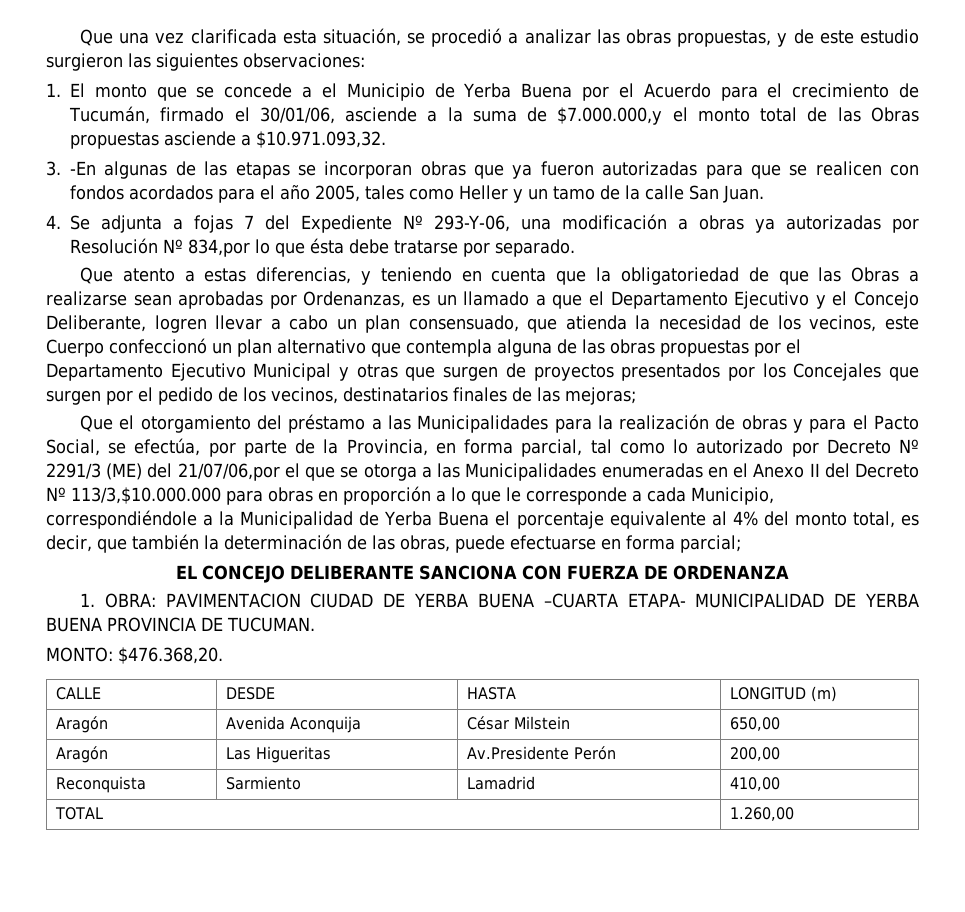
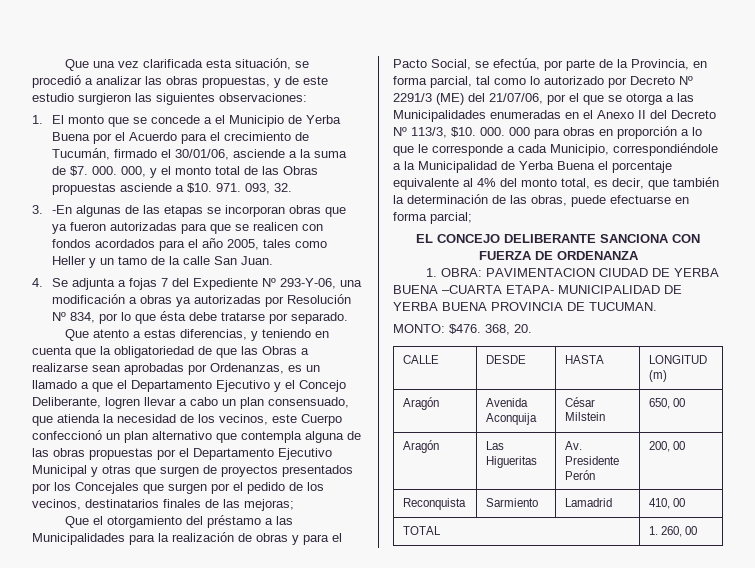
- 1. El monto que se concede a el Municipio de Yerba Buena por el Acuerdo para el crecimiento de Tucumán, firmado el 30/01/06, asciende a la suma de $7.000.000,y el monto total de las Obras propuestas asciende a $10.971.093,32.
+ 1. El monto que se concede a el Municipio de Yerba Buena por el Acuerdo para el crecimiento de Tucumán, firmado el 30/01/06, asciende a la suma de $7. 000. 000, y el monto total de las Obras propuestas asciende a $10. 971. 093, 32.
- 4. Se adjunta a fojas 7 del Expediente Nº 293-Y-06, una modificación a obras ya autorizadas por Resolución Nº 834,por lo que ésta debe tratarse por separado.
+ 4. Se adjunta a fojas 7 del Expediente Nº 293-Y-06, una modificación a obras ya autorizadas por Resolución Nº 834, por lo que ésta debe tratarse por separado.
- Que el otorgamiento del préstamo a las Municipalidades para la realización de obras y para el Pacto Social, se efectúa, por parte de la Provincia, en forma parcial, tal como lo autorizado por Decreto Nº 2291/3 (ME) del 21/07/06,por el que se otorga a las Municipalidades enumeradas en el Anexo II del Decreto Nº 113/3,$10.000.000 para obras en proporción a lo que le corresponde a cada Municipio, correspondiéndole a la Municipalidad de Yerba Buena el porcentaje equivalente al 4% del monto total, es decir, que también la determinación de las obras, puede efectuarse en forma parcial;
+ Que el otorgamiento del préstamo a las Municipalidades para la realización de obras y para el Pacto Social, se efectúa, por parte de la Provincia, en forma parcial, tal como lo autorizado por Decreto Nº 2291/3 (ME) del 21/07/06, por el que se otorga a las Municipalidades enumeradas en el Anexo II del Decreto Nº 113/3, $10. 000. 000 para obras en proporción a lo que le corresponde a cada Municipio, correspondiéndole a la Municipalidad de Yerba Buena el porcentaje equivalente al 4% del monto total, es decir, que también la determinación de las obras, puede efectuarse en forma parcial;
- MONTO: $476.368,20.
+ MONTO: $476. 368, 20.
- Aragón | Avenida Aconquija | César Milstein | 650,00
+ Aragón | Avenida Aconquija | César Milstein | 650, 00
- Aragón | Las Higueritas | Av.Presidente Perón | 200,00
+ Aragón | Las Higueritas | Av. Presidente Perón | 200, 00
- Reconquista | Sarmiento | Lamadrid | 410,00
+ Reconquista | Sarmiento | Lamadrid | 410, 00
- TOTAL | 1.260,00
+ TOTAL | 1. 260, 00

